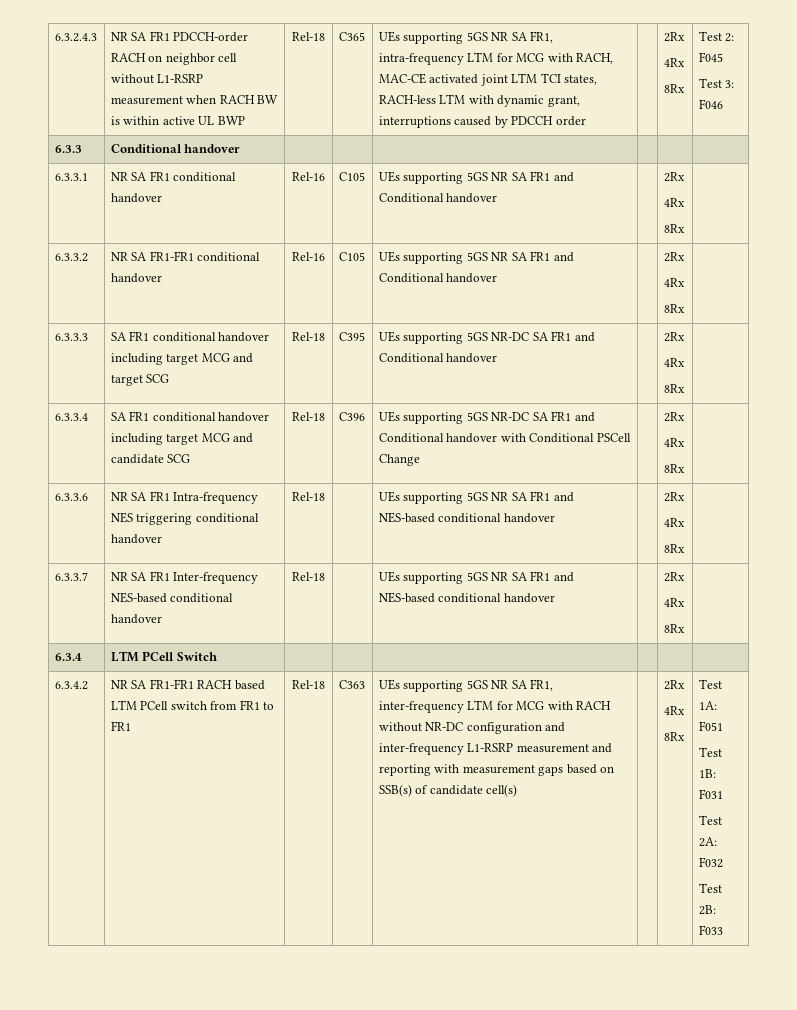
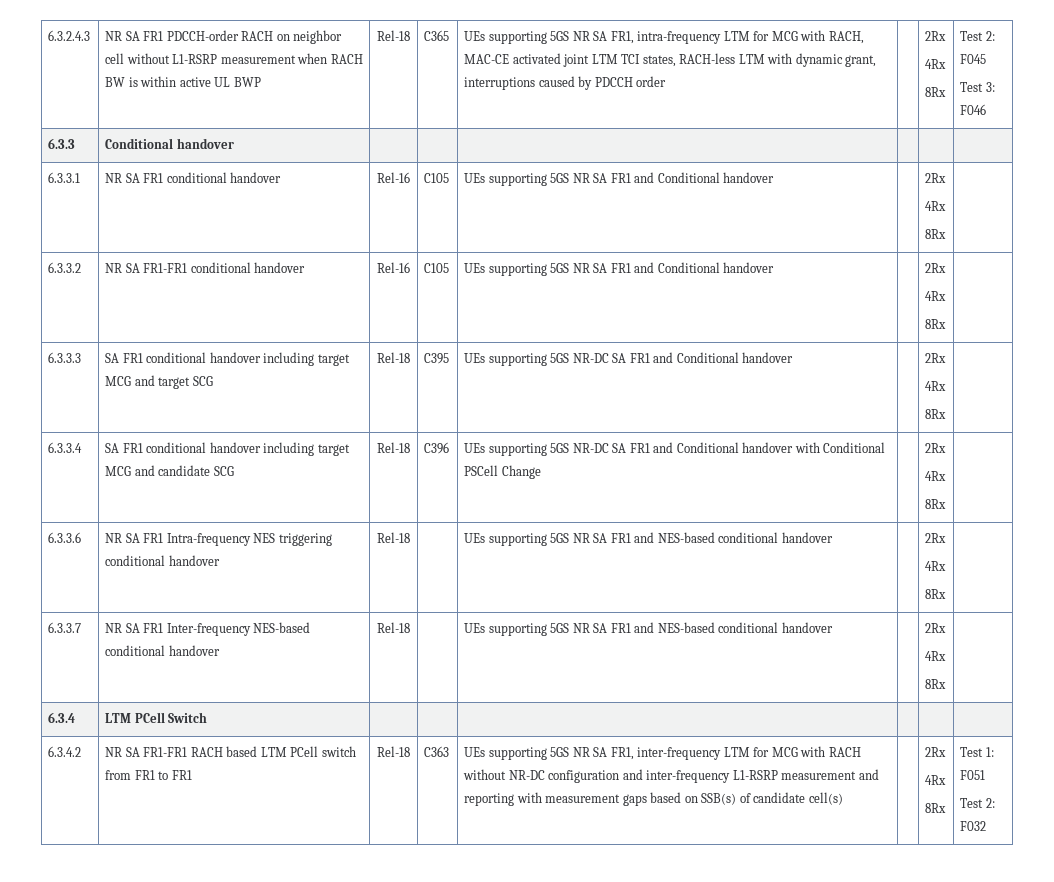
- Test 1A: F051
+ Test 1: F051
- Test 1B: F031
- Test 2A: F032
- Test 2B: F033
+ Test 2: F032

